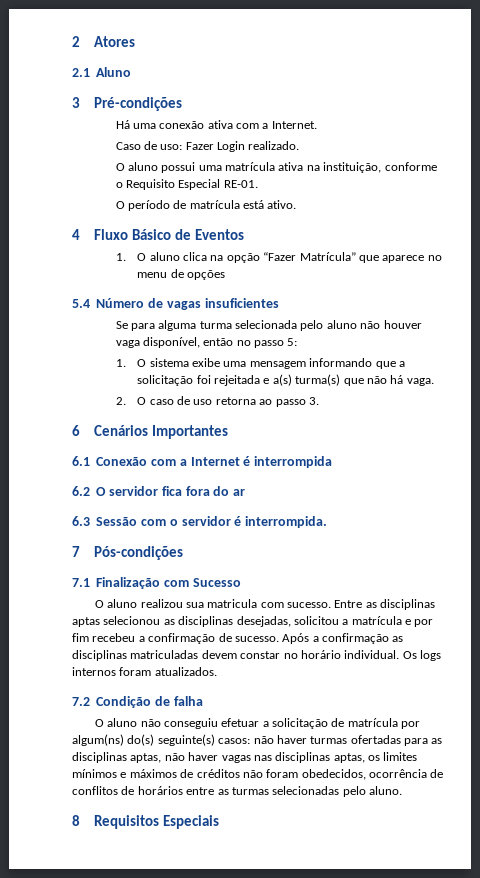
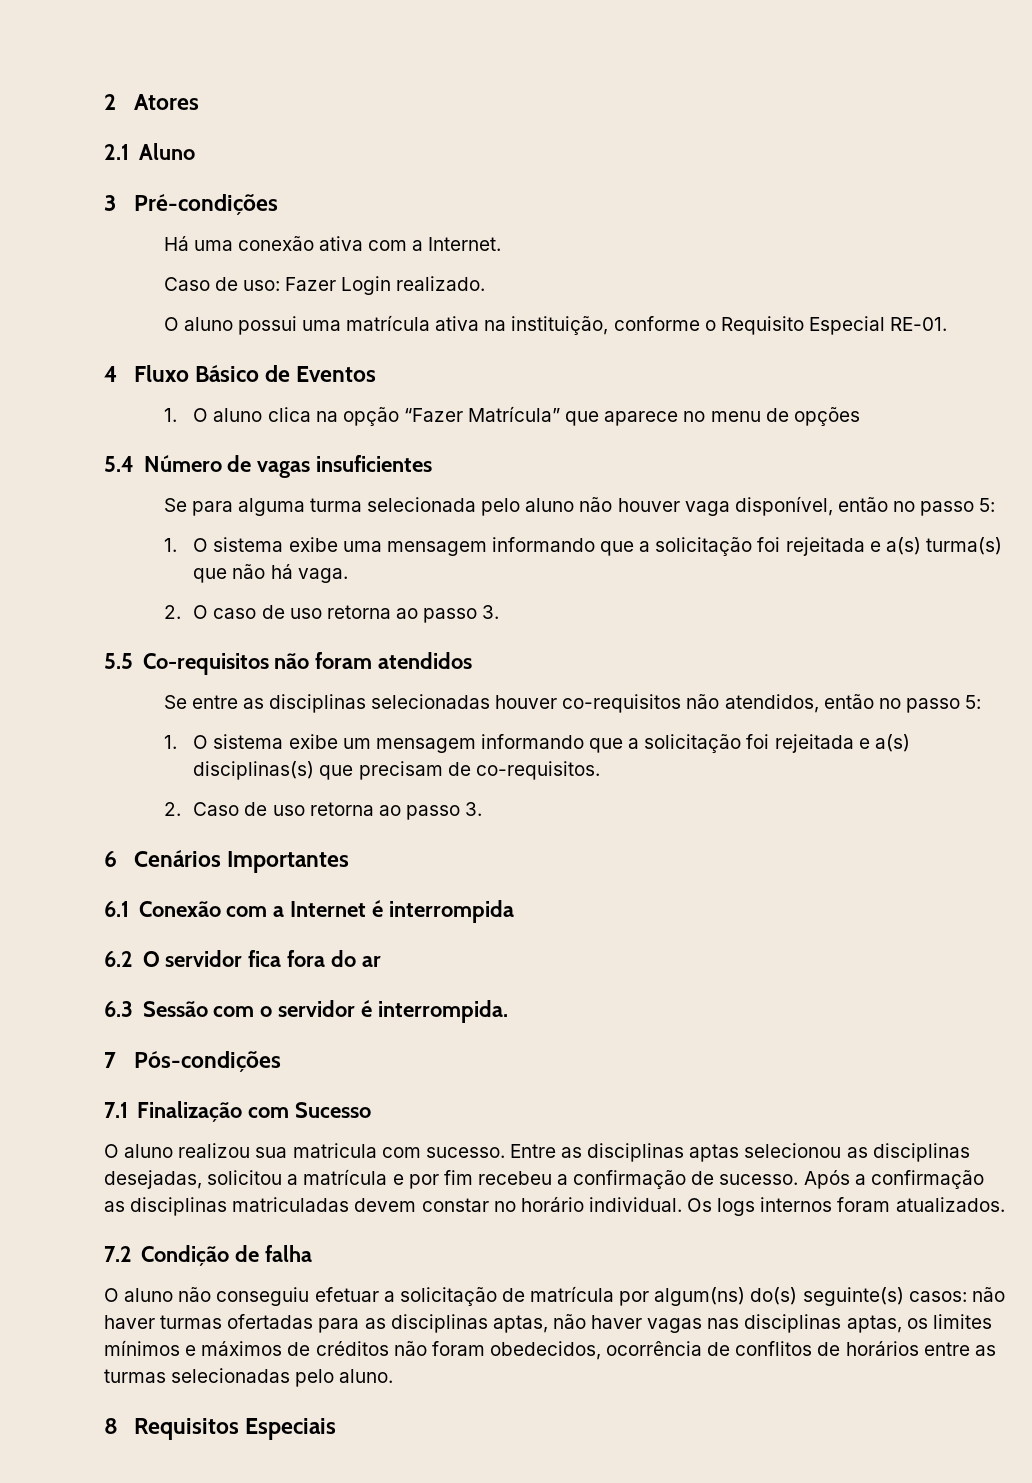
- O período de matrícula está ativo.
+ 5.5 Co-requisitos não foram atendidos
+ Se entre as disciplinas selecionadas houver co-requisitos não atendidos, então no passo 5:
+ 1. O sistema exibe um mensagem informando que a solicitação foi rejeitada e a(s) disciplinas(s) que precisam de co-requisitos.
+ 2. Caso de uso retorna ao passo 3.

